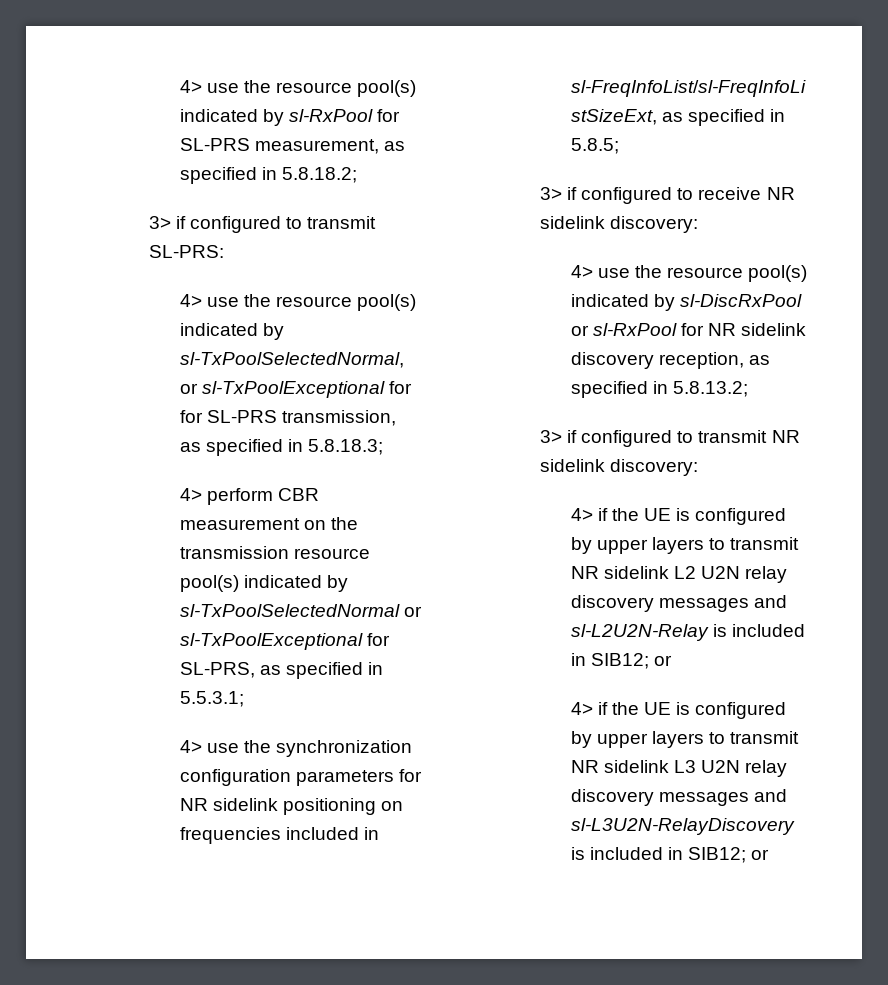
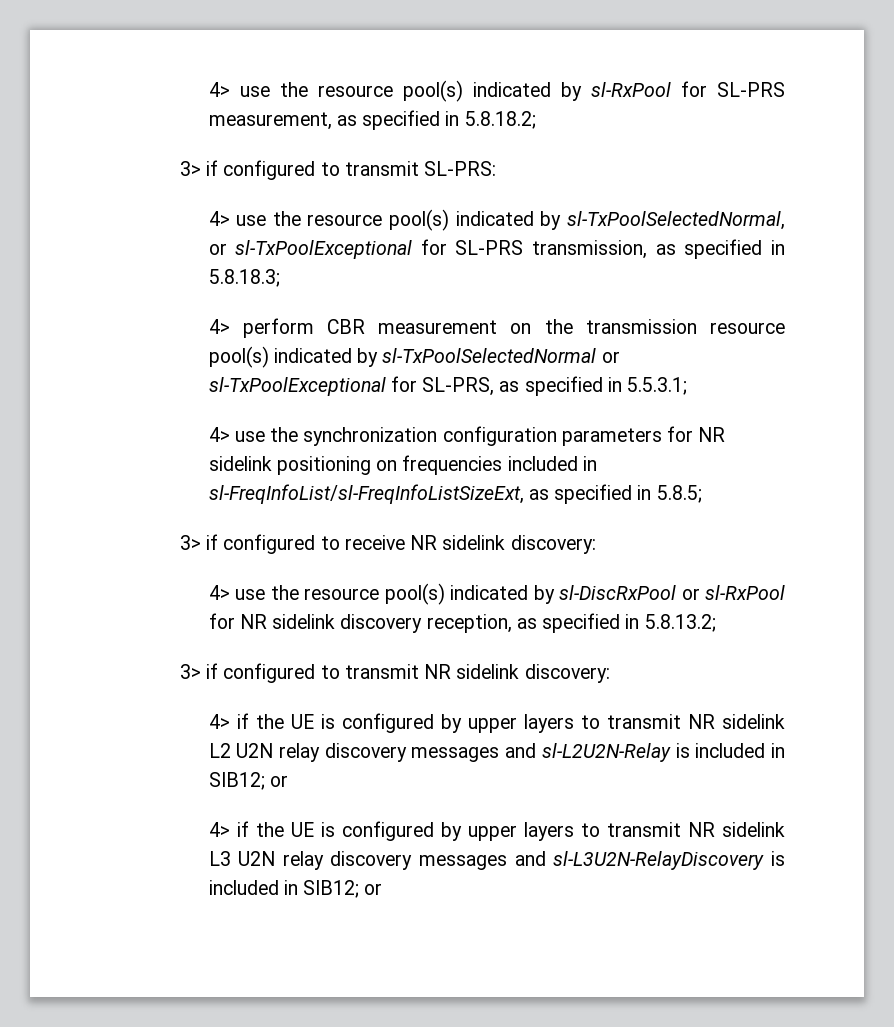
- 4> use the resource pool(s) indicated by sl-TxPoolSelectedNormal, or sl-TxPoolExceptional for for SL-PRS transmission, as specified in 5.8.18.3;
+ 4> use the resource pool(s) indicated by sl-TxPoolSelectedNormal, or sl-TxPoolExceptional for SL-PRS transmission, as specified in 5.8.18.3;

